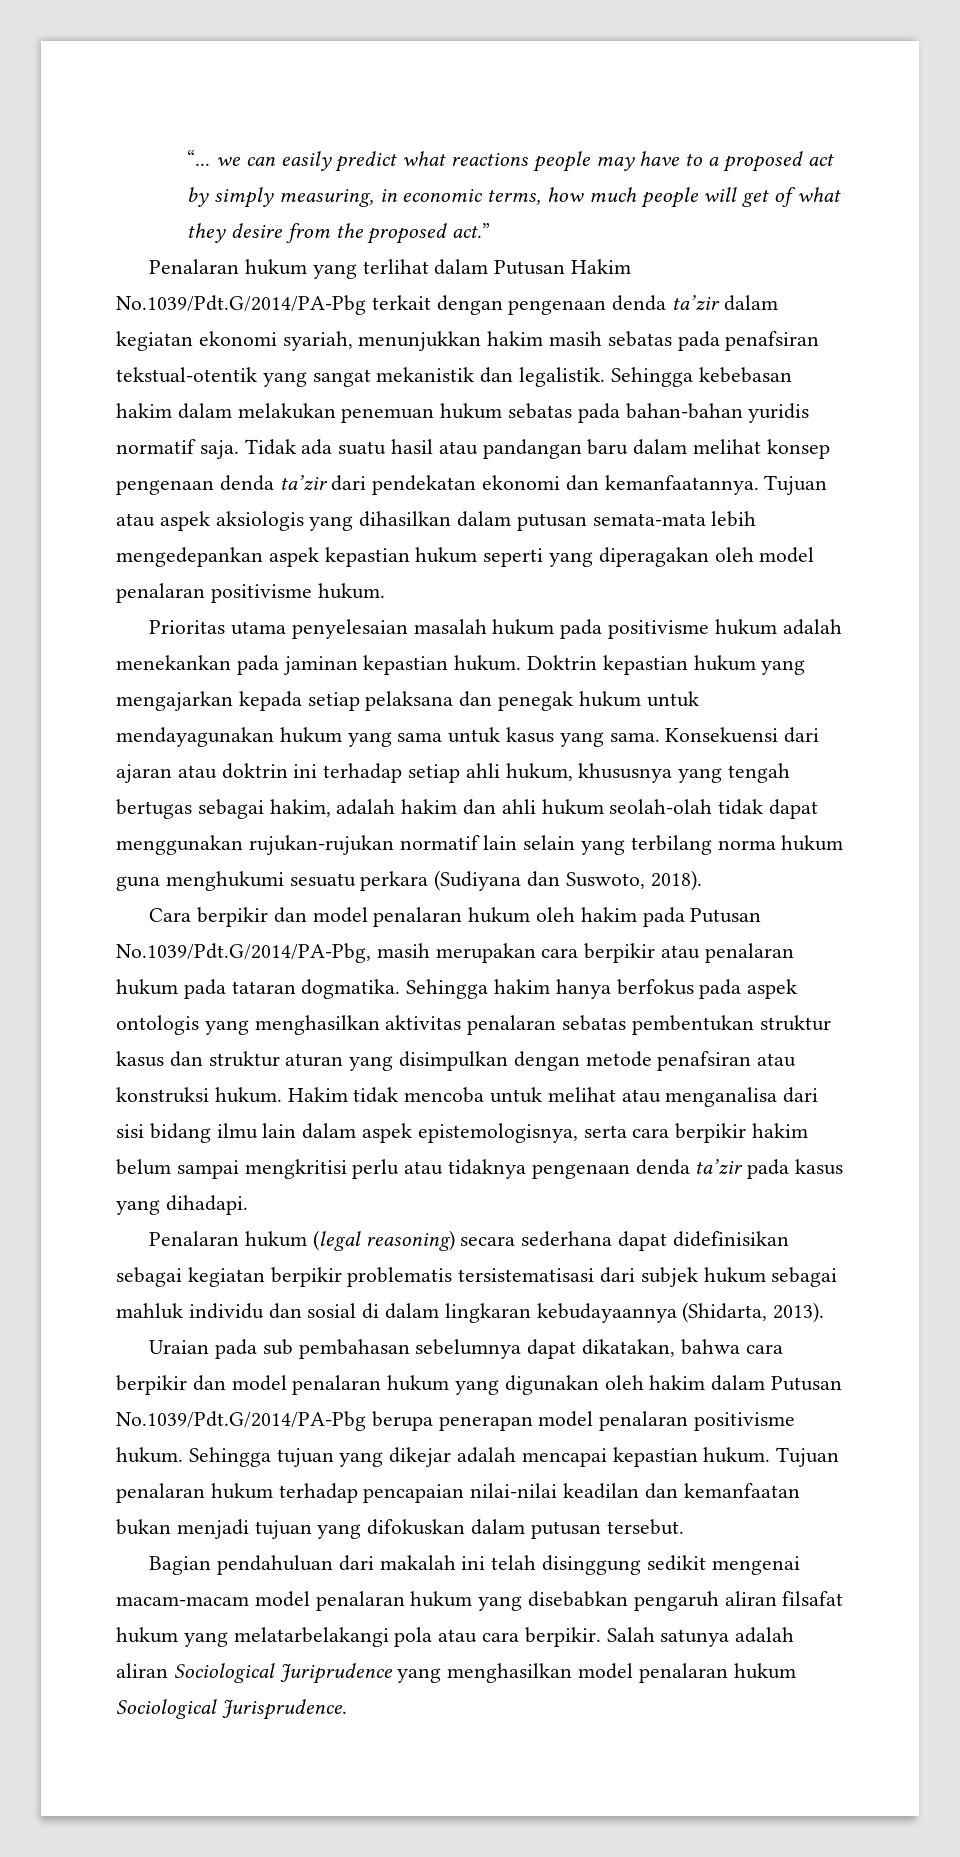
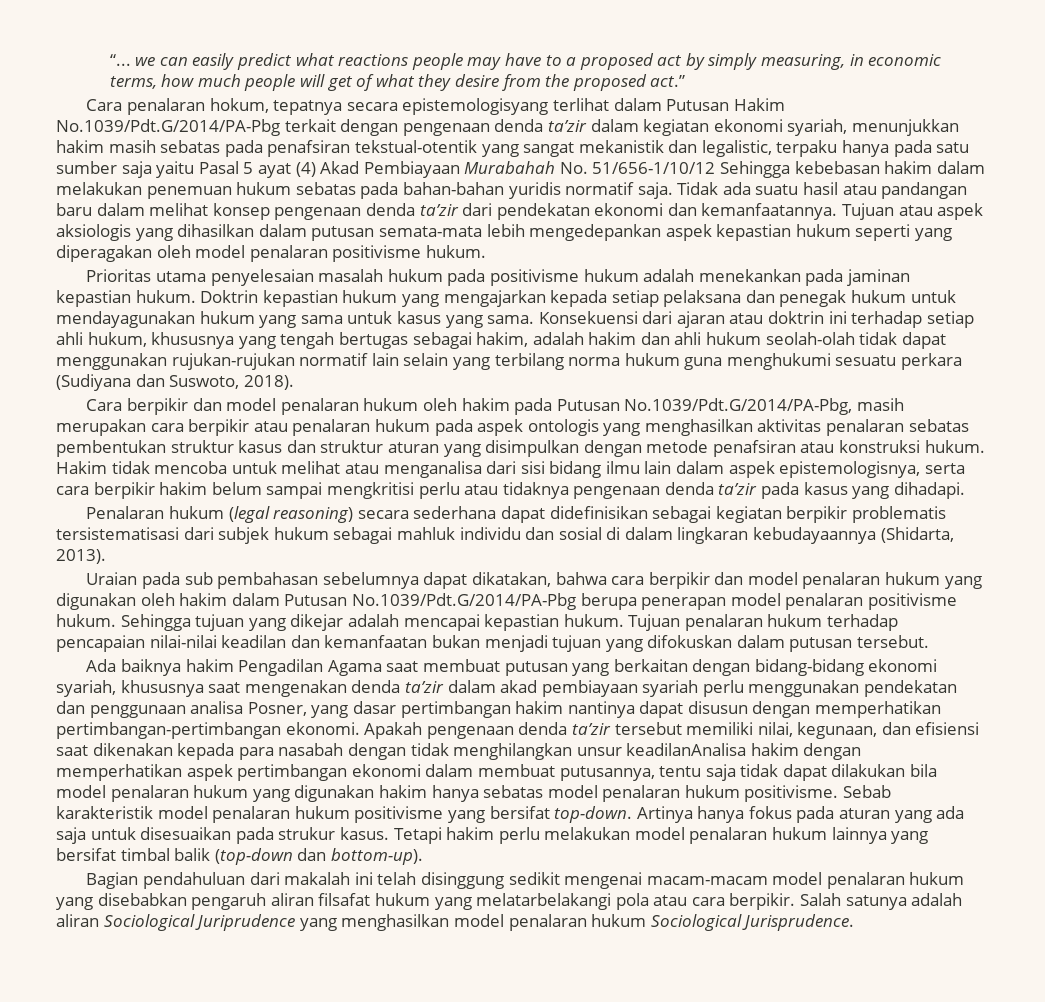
- Penalaran hukum yang terlihat dalam Putusan Hakim No.1039/Pdt.G/2014/PA-Pbg terkait dengan pengenaan denda ta’zir dalam kegiatan ekonomi syariah, menunjukkan hakim masih sebatas pada penafsiran tekstual-otentik yang sangat mekanistik dan legalistik. Sehingga kebebasan hakim dalam melakukan penemuan hukum sebatas pada bahan-bahan yuridis normatif saja.
+ Cara penalaran hokum, tepatnya secara epistemologisyang terlihat dalam Putusan Hakim No.1039/Pdt.G/2014/PA-Pbg terkait dengan pengenaan denda ta’zir dalam kegiatan ekonomi syariah, menunjukkan hakim masih sebatas pada penafsiran tekstual-otentik yang sangat mekanistik dan legalistic, terpaku hanya pada satu sumber saja yaitu Pasal 5 ayat (4) Akad Pembiayaan Murabahah No. 51/656-1/10/12 Sehingga kebebasan hakim dalam melakukan penemuan hukum sebatas pada bahan-bahan yuridis normatif saja.
- Cara berpikir dan model penalaran hukum oleh hakim pada Putusan No.1039/Pdt.G/2014/PA-Pbg, masih merupakan cara berpikir atau penalaran hukum pada tataran dogmatika. Sehingga hakim hanya berfokus pada aspek ontologis yang menghasilkan aktivitas penalaran sebatas pembentukan struktur kasus dan struktur aturan yang disimpulkan dengan metode penafsiran atau konstruksi hukum.
+ Cara berpikir dan model penalaran hukum oleh hakim pada Putusan No.1039/Pdt.G/2014/PA-Pbg, masih merupakan cara berpikir atau penalaran hukum pada aspek ontologis yang menghasilkan aktivitas penalaran sebatas pembentukan struktur kasus dan struktur aturan yang disimpulkan dengan metode penafsiran atau konstruksi hukum.
+ Ada baiknya hakim Pengadilan Agama saat membuat putusan yang berkaitan dengan bidang-bidang ekonomi syariah, khususnya saat mengenakan denda ta’zir dalam akad pembiayaan syariah perlu menggunakan pendekatan dan penggunaan analisa Posner, yang dasar pertimbangan hakim nantinya dapat disusun dengan memperhatikan pertimbangan-pertimbangan ekonomi. Apakah pengenaan denda ta’zir tersebut memiliki nilai, kegunaan, dan efisiensi saat dikenakan kepada para nasabah dengan tidak menghilangkan unsur keadilanAnalisa hakim dengan memperhatikan aspek pertimbangan ekonomi dalam membuat putusannya, tentu saja tidak dapat dilakukan bila model penalaran hukum yang digunakan hakim hanya sebatas model penalaran hukum positivisme. Sebab karakteristik model penalaran hukum positivisme yang bersifat top-down. Artinya hanya fokus pada aturan yang ada saja untuk disesuaikan pada strukur kasus. Tetapi hakim perlu melakukan model penalaran hukum lainnya yang bersifat timbal balik (top-down dan bottom-up).

